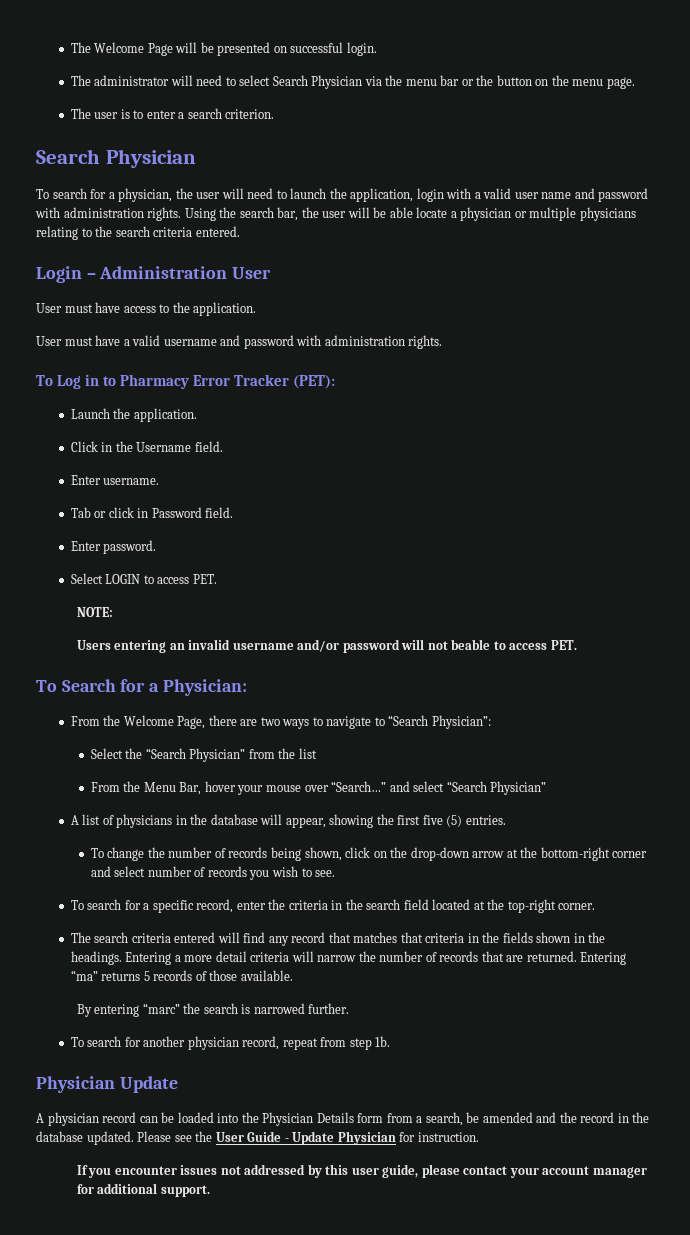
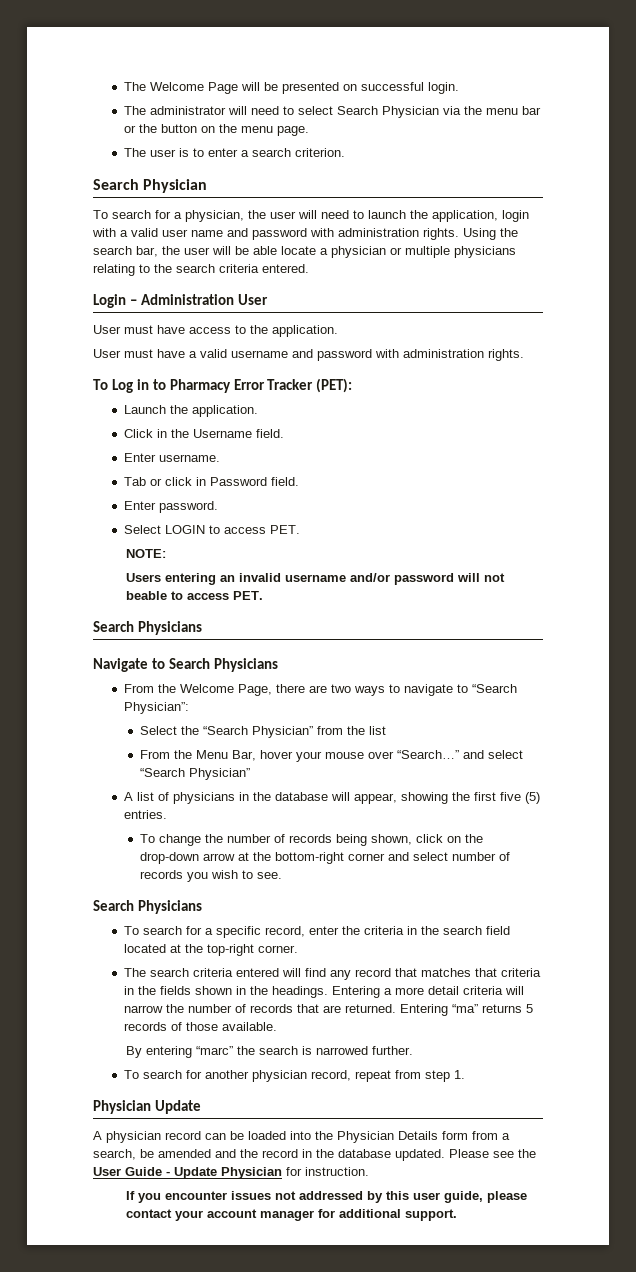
  Users entering an invalid username and/or password will not beable to access PET.
- To Search for a Physician:
+ Search Physicians
+ Navigate to Search Physicians
  To change the number of records being shown, click on the drop-down arrow at the bottom-right corner and select number of records you wish to see.
+ Search Physicians
- To search for another physician record, repeat from step 1b.
+ To search for another physician record, repeat from step 1.

